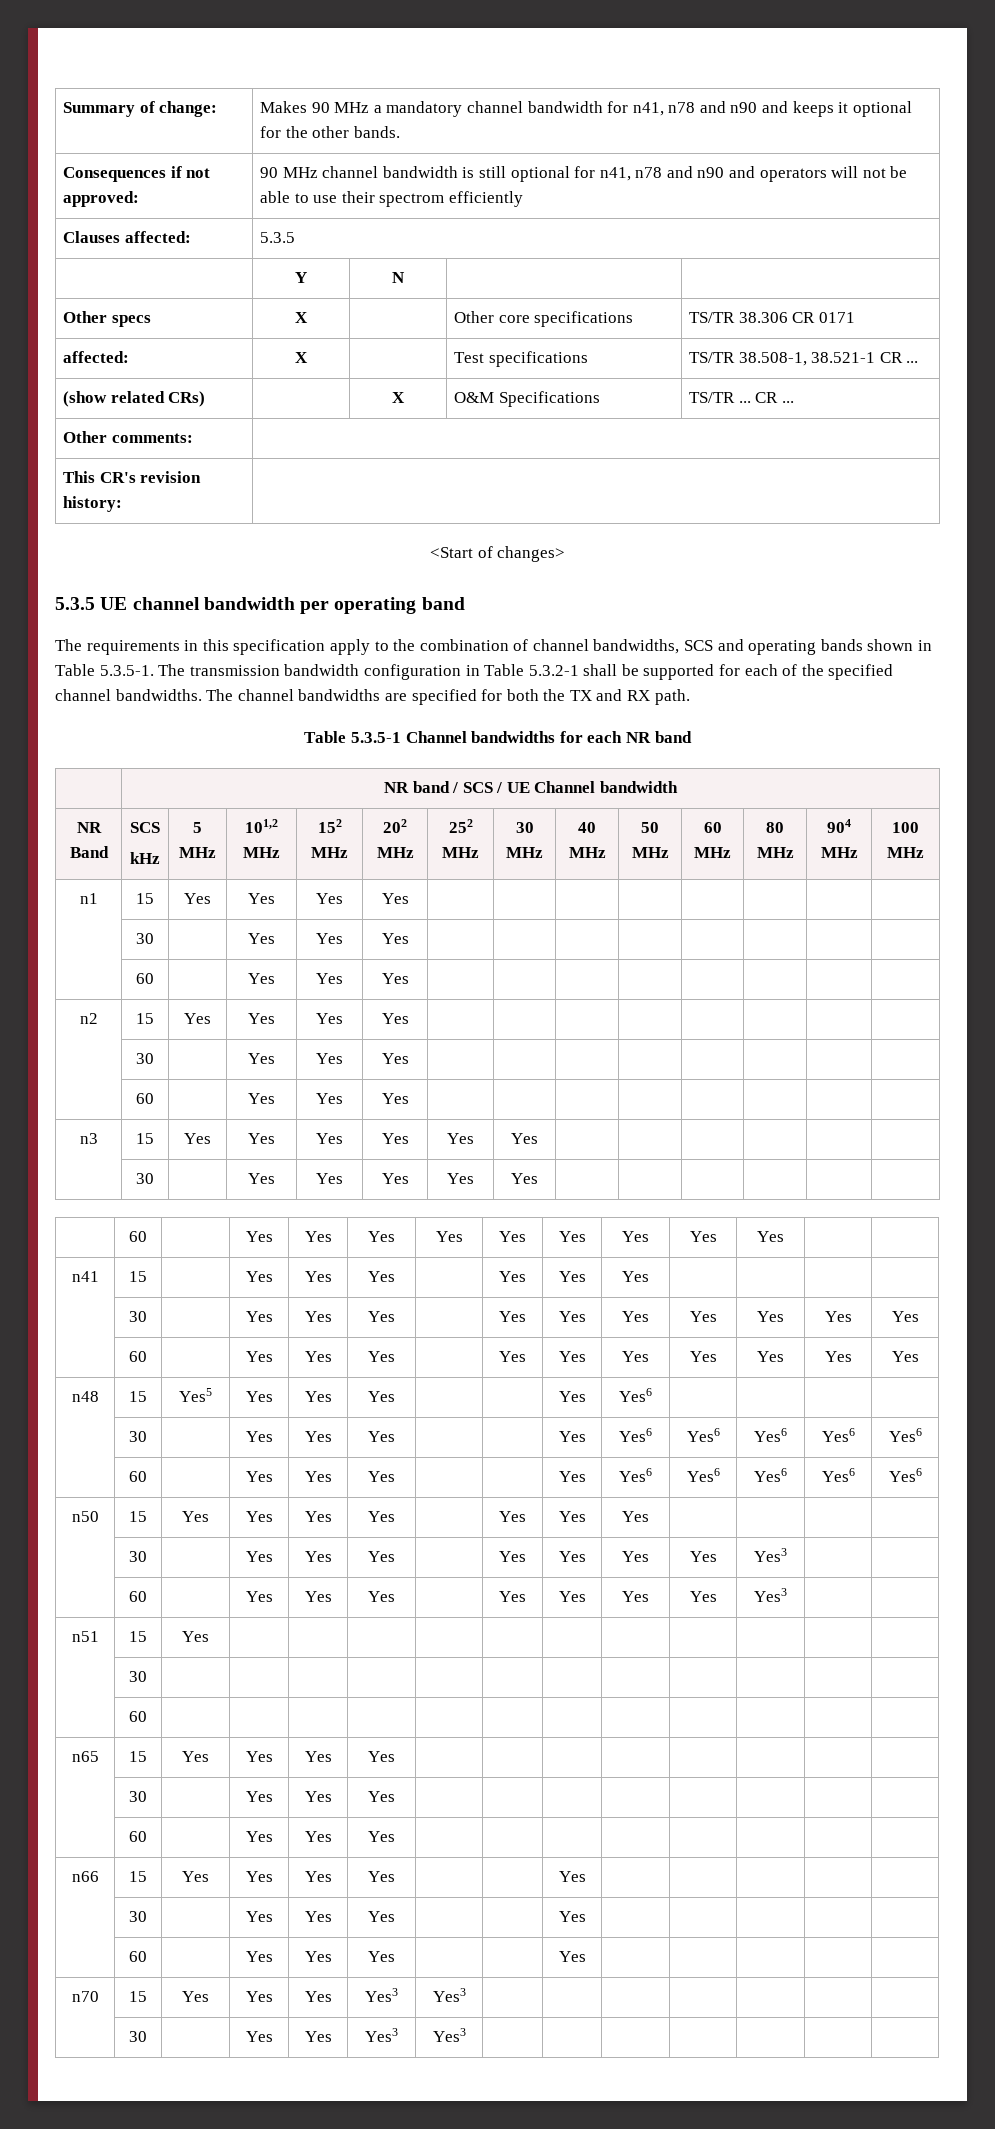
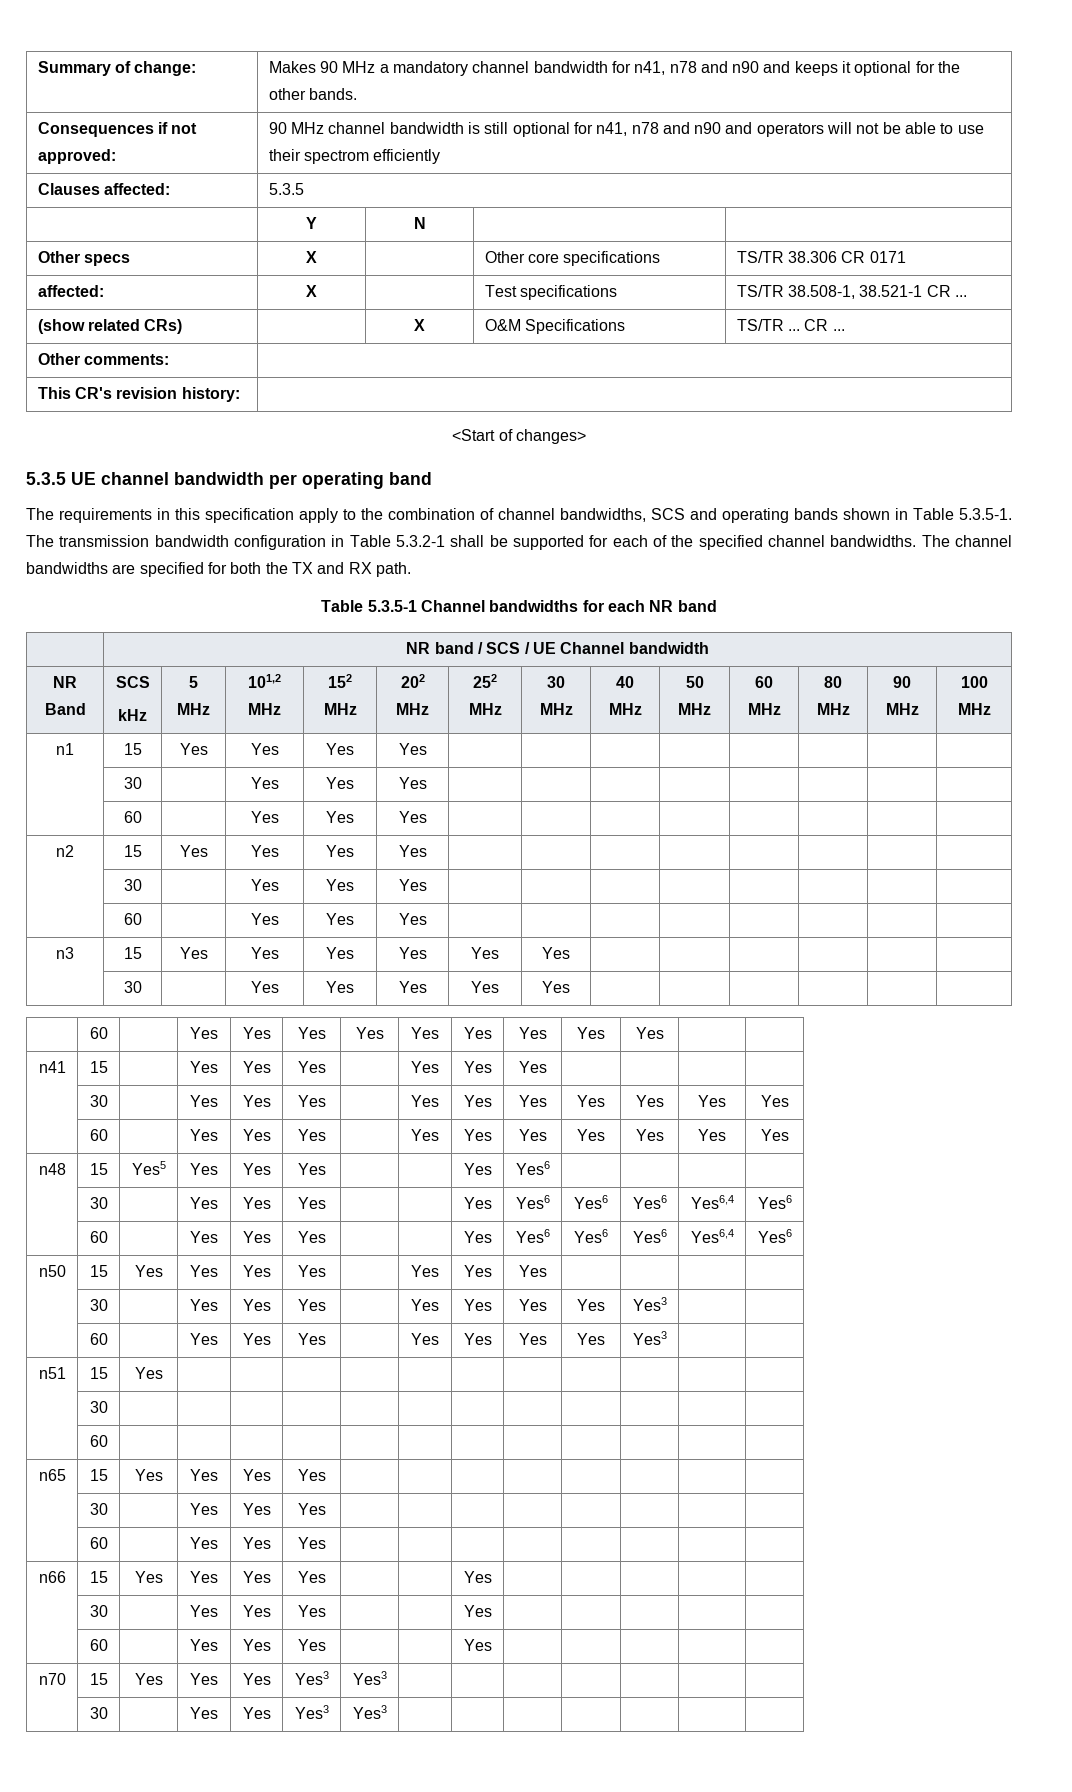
  NR Band | SCS
- kHz | 5 MHz | 101,2 MHz | 152 MHz | 202 MHz | 252 MHz | 30 MHz | 40 MHz | 50 MHz | 60 MHz | 80 MHz | 904 MHz | 100 MHz
+ kHz | 5 MHz | 101,2 MHz | 152 MHz | 202 MHz | 252 MHz | 30 MHz | 40 MHz | 50 MHz | 60 MHz | 80 MHz | 90 MHz | 100 MHz
- | 30 | | Yes | Yes | Yes | | | Yes | Yes6 | Yes6 | Yes6 | Yes6 | Yes6
+ | 30 | | Yes | Yes | Yes | | | Yes | Yes6 | Yes6 | Yes6 | Yes6,4 | Yes6
- | 60 | | Yes | Yes | Yes | | | Yes | Yes6 | Yes6 | Yes6 | Yes6 | Yes6
+ | 60 | | Yes | Yes | Yes | | | Yes | Yes6 | Yes6 | Yes6 | Yes6,4 | Yes6

